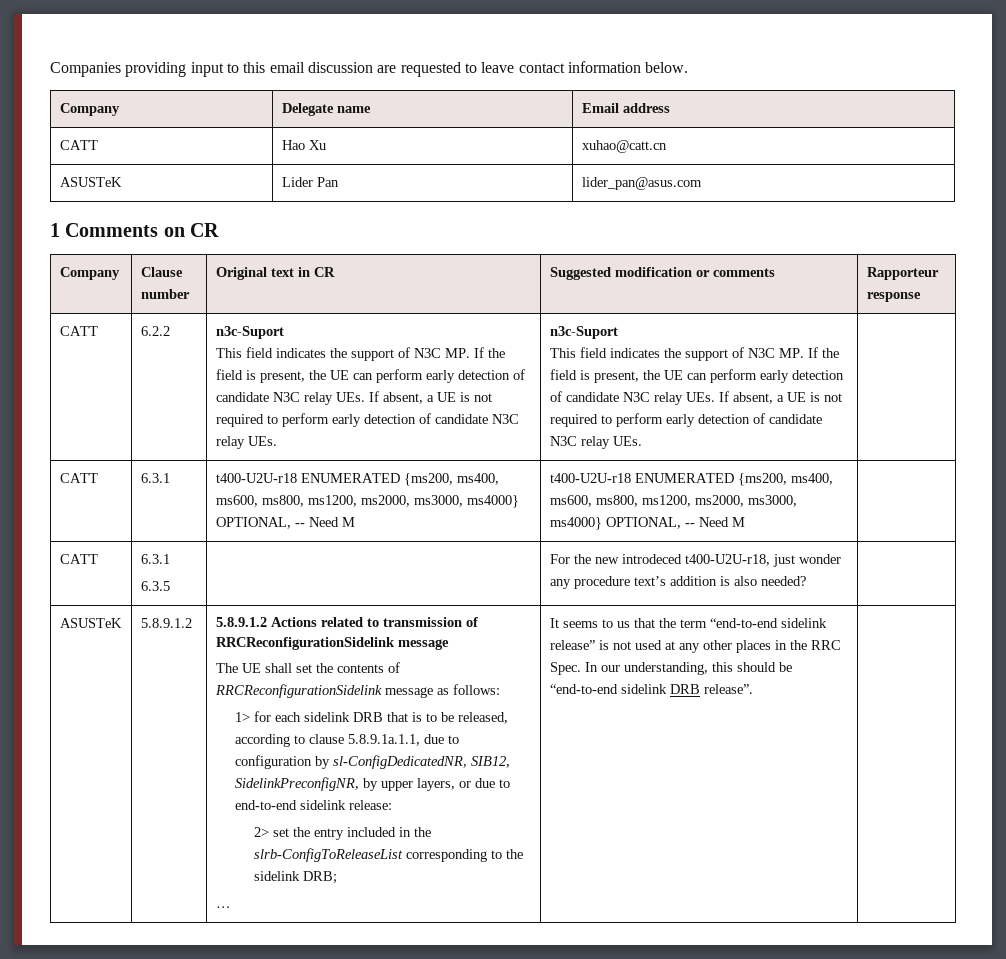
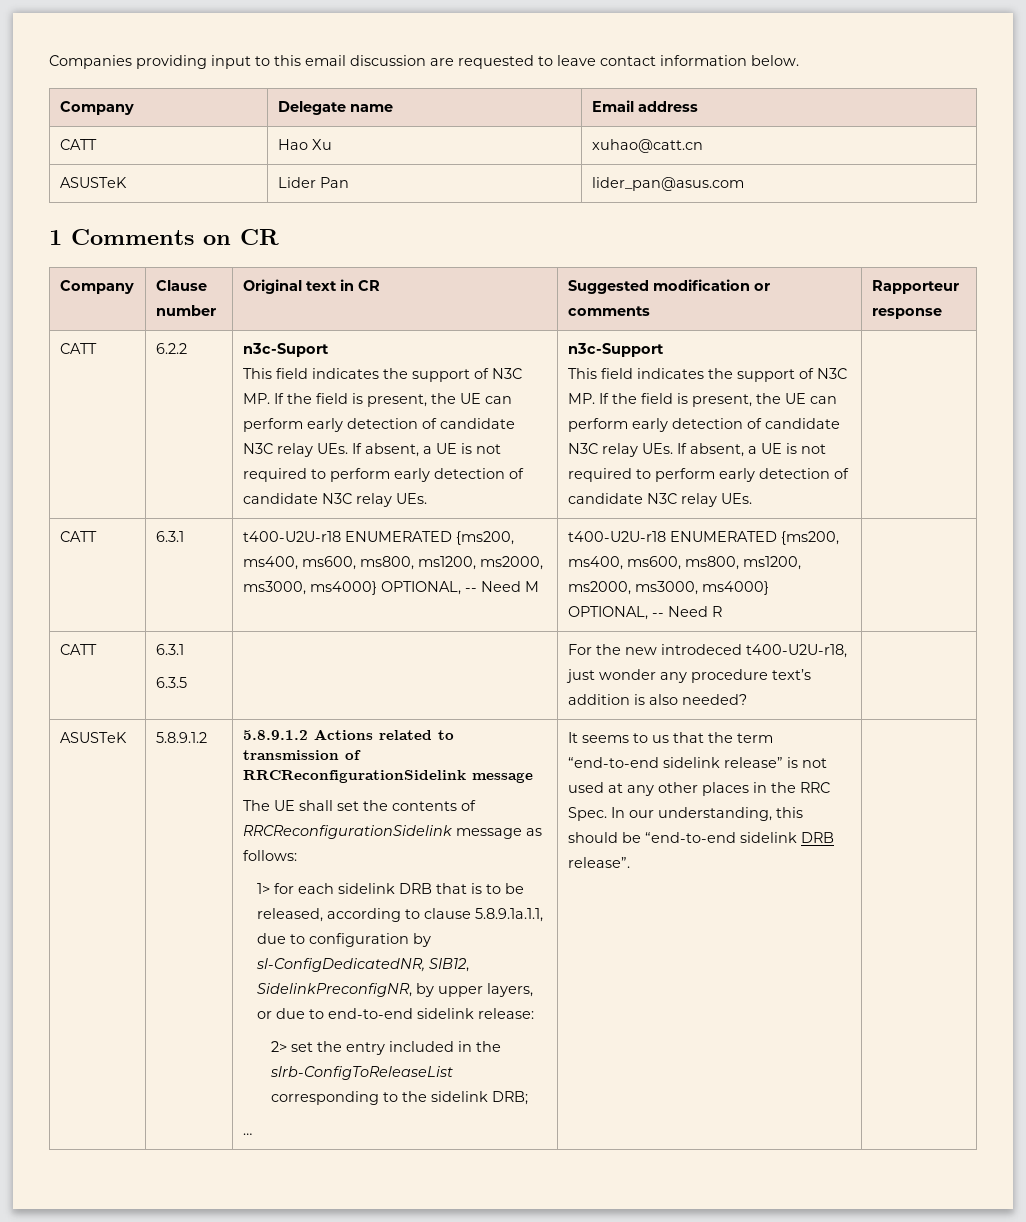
- This field indicates the support of N3C MP. If the field is present, the UE can perform early detection of candidate N3C relay UEs. If absent, a UE is not required to perform early detection of candidate N3C relay UEs. | n3c-Suport
+ This field indicates the support of N3C MP. If the field is present, the UE can perform early detection of candidate N3C relay UEs. If absent, a UE is not required to perform early detection of candidate N3C relay UEs. | n3c-Support
- CATT | 6.3.1 | t400-U2U-r18 ENUMERATED {ms200, ms400, ms600, ms800, ms1200, ms2000, ms3000, ms4000} OPTIONAL, -- Need M | t400-U2U-r18 ENUMERATED {ms200, ms400, ms600, ms800, ms1200, ms2000, ms3000, ms4000} OPTIONAL, -- Need M |
+ CATT | 6.3.1 | t400-U2U-r18 ENUMERATED {ms200, ms400, ms600, ms800, ms1200, ms2000, ms3000, ms4000} OPTIONAL, -- Need M | t400-U2U-r18 ENUMERATED {ms200, ms400, ms600, ms800, ms1200, ms2000, ms3000, ms4000} OPTIONAL, -- Need R |

